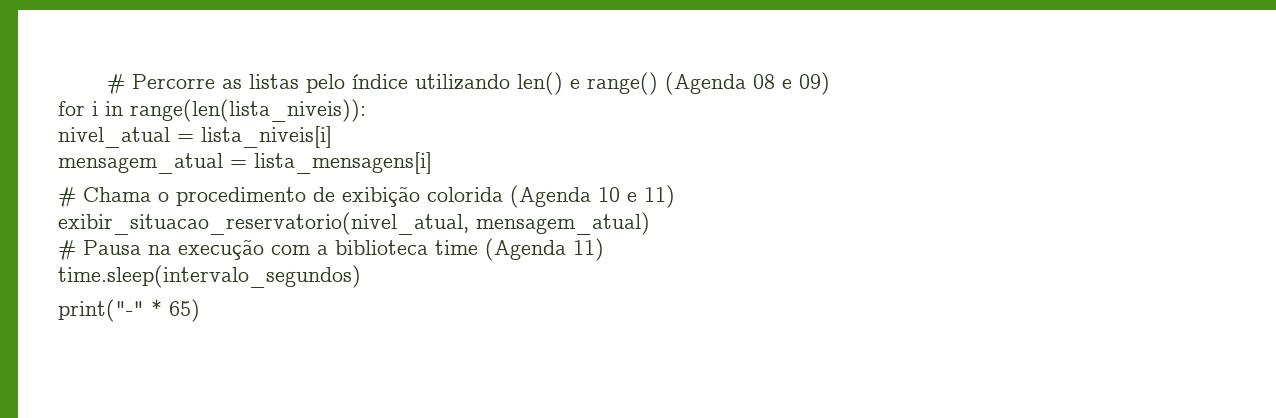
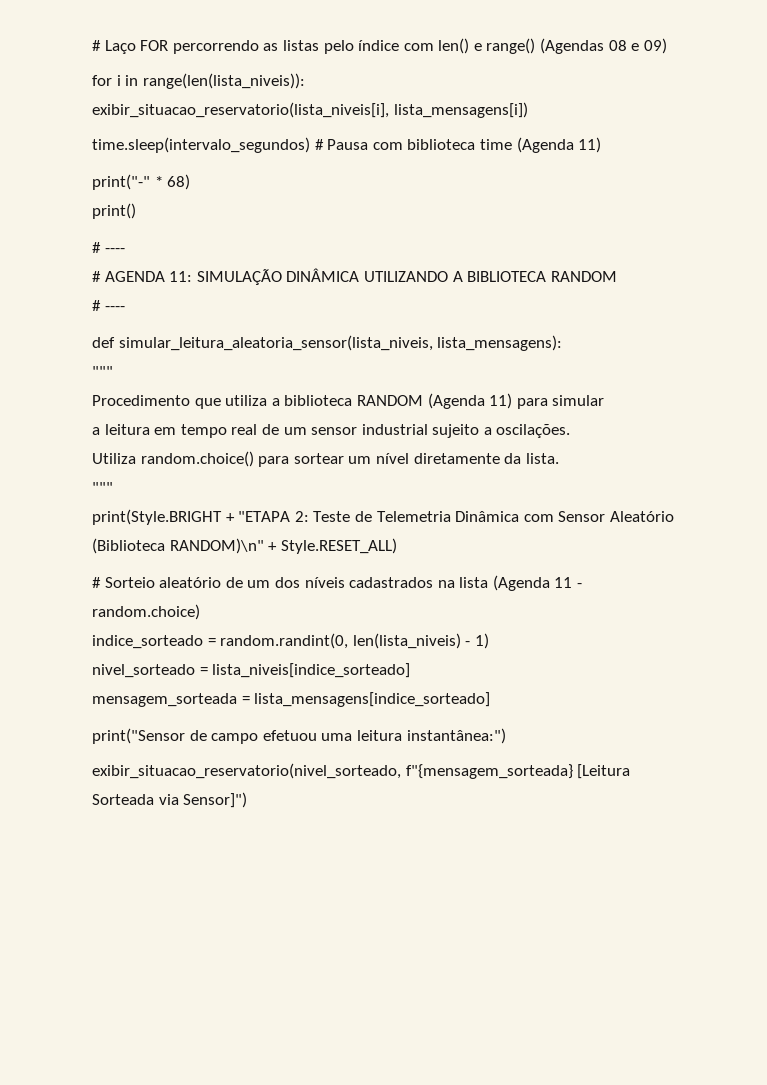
- # Percorre as listas pelo índice utilizando len() e range() (Agenda 08 e 09)
+ # Laço FOR percorrendo as listas pelo índice com len() e range() (Agendas 08 e 09)
- nivel_atual = lista_niveis[i]
- mensagem_atual = lista_mensagens[i]
- # Chama o procedimento de exibição colorida (Agenda 10 e 11)
- exibir_situacao_reservatorio(nivel_atual, mensagem_atual)
- # Pausa na execução com a biblioteca time (Agenda 11)
+ exibir_situacao_reservatorio(lista_niveis[i], lista_mensagens[i])
+ time.sleep(intervalo_segundos) # Pausa com biblioteca time (Agenda 11)
- time.sleep(intervalo_segundos)
- print("-" * 65)
+ print("-" * 68)
+ print()
+ # ----
+ # AGENDA 11: SIMULAÇÃO DINÂMICA UTILIZANDO A BIBLIOTECA RANDOM
+ # ----
+ def simular_leitura_aleatoria_sensor(lista_niveis, lista_mensagens):
+ """
+ Procedimento que utiliza a biblioteca RANDOM (Agenda 11) para simular
+ a leitura em tempo real de um sensor industrial sujeito a oscilações.
+ Utiliza random.choice() para sortear um nível diretamente da lista.
+ """
+ print(Style.BRIGHT + "ETAPA 2: Teste de Telemetria Dinâmica com Sensor Aleatório (Biblioteca RANDOM)\n" + Style.RESET_ALL)
+ # Sorteio aleatório de um dos níveis cadastrados na lista (Agenda 11 - random.choice)
+ indice_sorteado = random.randint(0, len(lista_niveis) - 1)
+ nivel_sorteado = lista_niveis[indice_sorteado]
+ mensagem_sorteada = lista_mensagens[indice_sorteado]
+ print("Sensor de campo efetuou uma leitura instantânea:")
+ exibir_situacao_reservatorio(nivel_sorteado, f"{mensagem_sorteada} [Leitura Sorteada via Sensor]")

